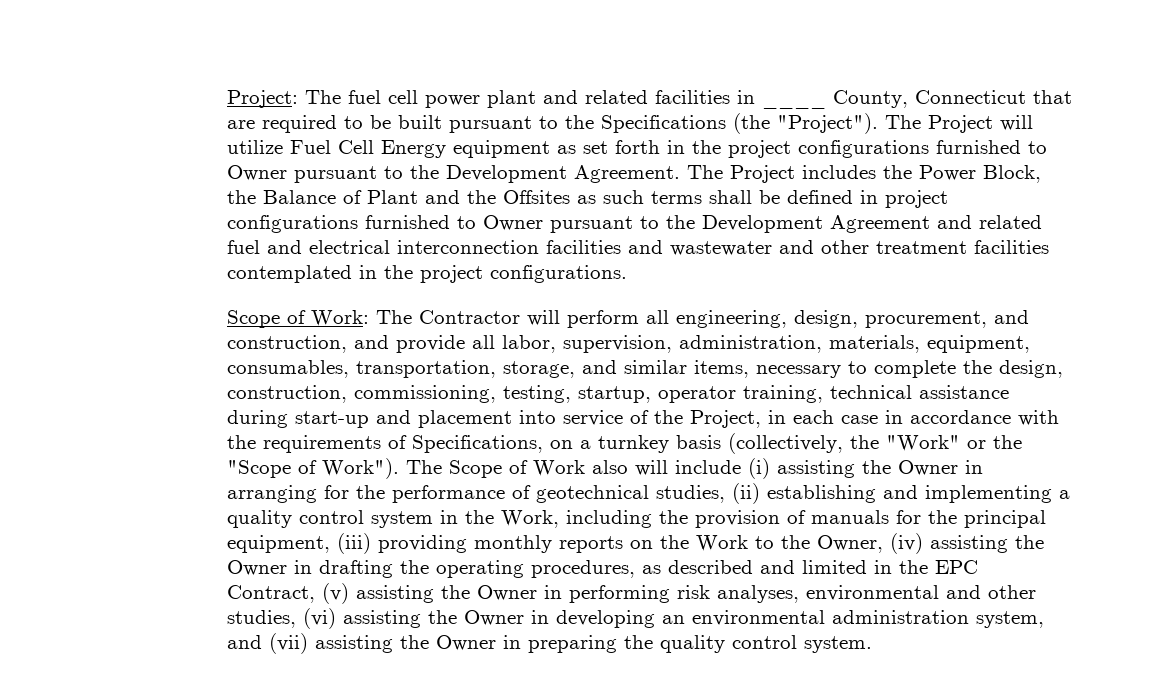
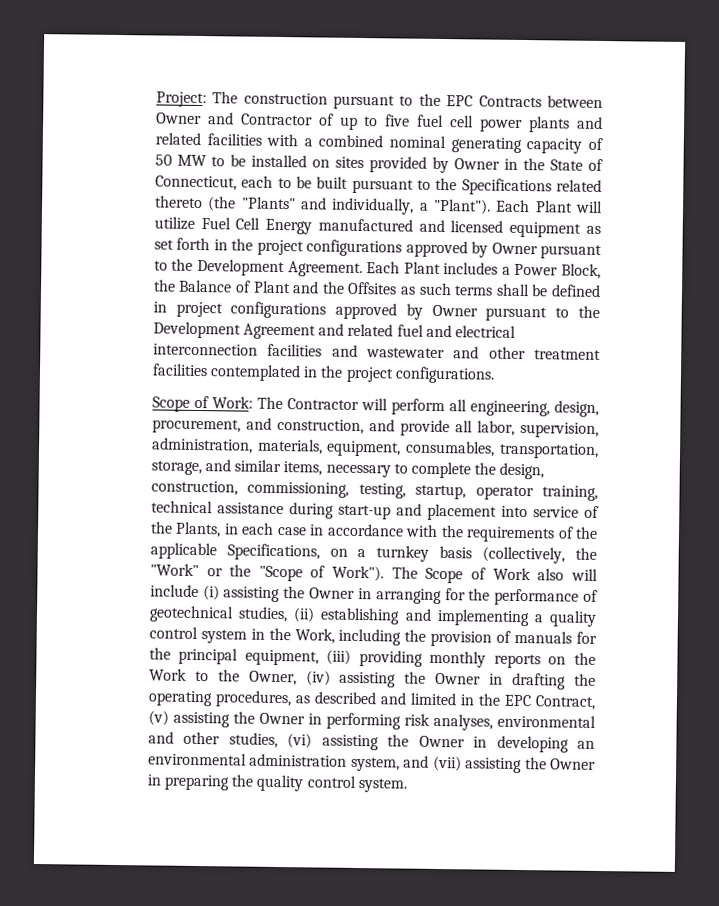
- Project: The fuel cell power plant and related facilities in ____ County, Connecticut that are required to be built pursuant to the Specifications (the "Project"). The Project will utilize Fuel Cell Energy equipment as set forth in the project configurations furnished to Owner pursuant to the Development Agreement.
+ Project: The construction pursuant to the EPC Contracts between Owner and Contractor of up to five fuel cell power plants and related facilities with a combined nominal generating capacity of 50 MW to be installed on sites provided by Owner in the State of Connecticut, each to be built pursuant to the Specifications related thereto (the "Plants" and individually, a "Plant"). Each Plant will utilize Fuel Cell Energy manufactured and licensed equipment as set forth in the project configurations approved by Owner pursuant to the Development Agreement.
- The Project includes the Power Block, the Balance of Plant and the Offsites as such terms shall be defined in project configurations furnished to Owner pursuant to the Development Agreement and related fuel and electrical interconnection facilities and wastewater and other treatment facilities contemplated in the project configurations.
+ Each Plant includes a Power Block, the Balance of Plant and the Offsites as such terms shall be defined in project configurations approved by Owner pursuant to the Development Agreement and related fuel and electrical interconnection facilities and wastewater and other treatment facilities contemplated in the project configurations.
- The Contractor will perform all engineering, design, procurement, and construction, and provide all labor, supervision, administration, materials, equipment, consumables, transportation, storage, and similar items, necessary to complete the design, construction, commissioning, testing, startup, operator training, technical assistance during start-up and placement into service of the Project, in each case in accordance with the requirements of Specifications, on a turnkey basis (collectively, the "Work" or the "Scope of Work").
+ The Contractor will perform all engineering, design, procurement, and construction, and provide all labor, supervision, administration, materials, equipment, consumables, transportation, storage, and similar items, necessary to complete the design, construction, commissioning, testing, startup, operator training, technical assistance during start-up and placement into service of the Plants, in each case in accordance with the requirements of the applicable Specifications, on a turnkey basis (collectively, the "Work" or the "Scope of Work").

